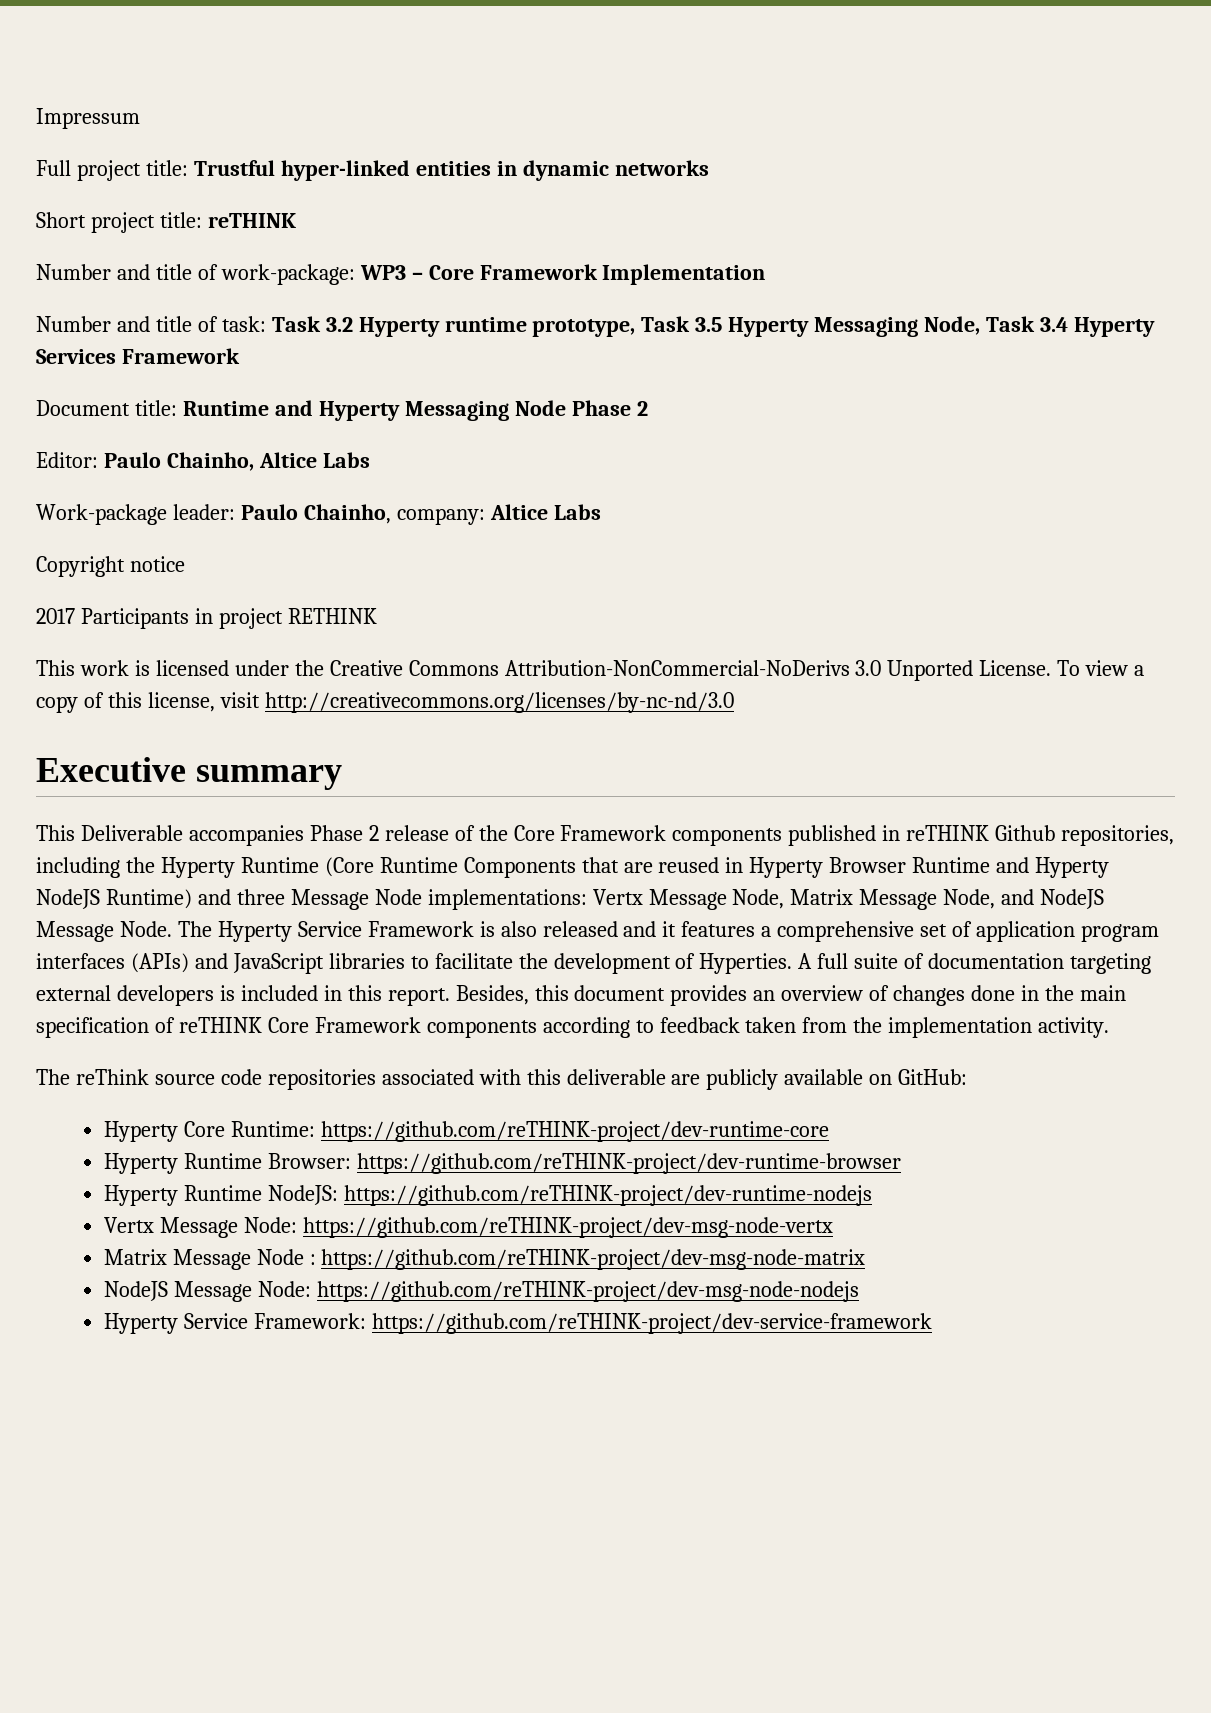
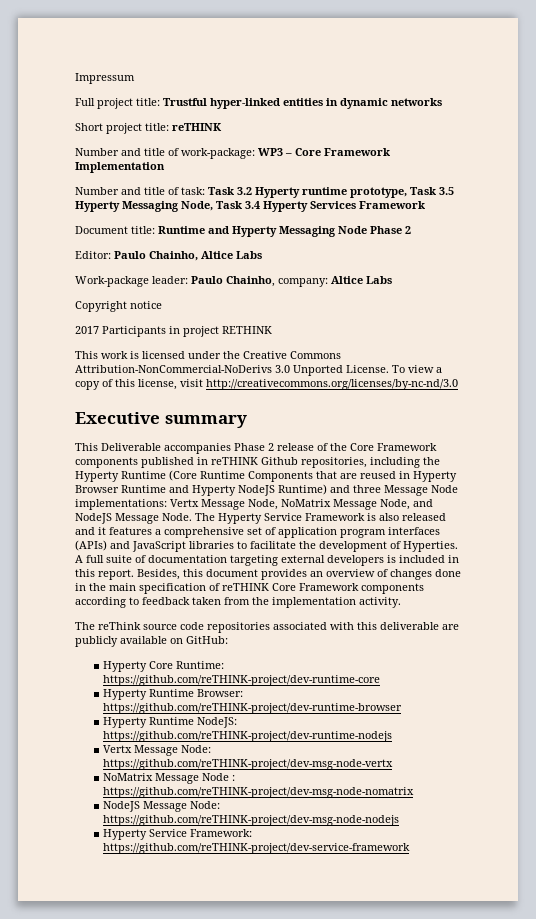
- This Deliverable accompanies Phase 2 release of the Core Framework components published in reTHINK Github repositories, including the Hyperty Runtime (Core Runtime Components that are reused in Hyperty Browser Runtime and Hyperty NodeJS Runtime) and three Message Node implementations: Vertx Message Node, Matrix Message Node, and NodeJS Message Node.
+ This Deliverable accompanies Phase 2 release of the Core Framework components published in reTHINK Github repositories, including the Hyperty Runtime (Core Runtime Components that are reused in Hyperty Browser Runtime and Hyperty NodeJS Runtime) and three Message Node implementations: Vertx Message Node, NoMatrix Message Node, and NodeJS Message Node.
- Matrix Message Node : https://github.com/reTHINK-project/dev-msg-node-matrix
+ NoMatrix Message Node : https://github.com/reTHINK-project/dev-msg-node-nomatrix

